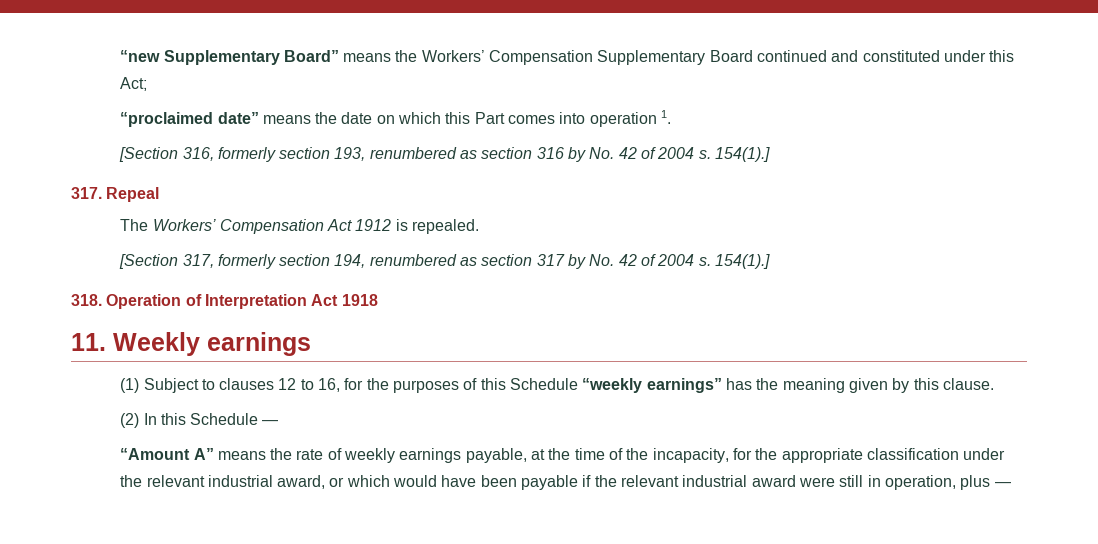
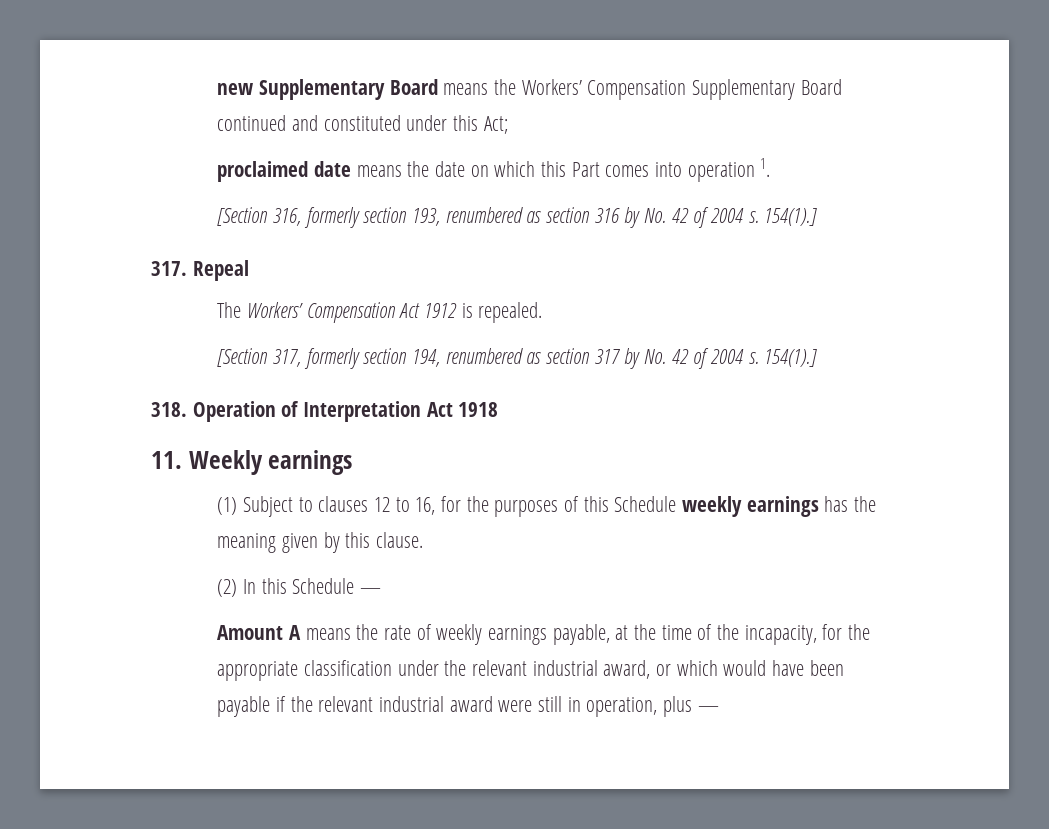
- “new Supplementary Board” means the Workers’ Compensation Supplementary Board continued and constituted under this Act;
+ new Supplementary Board means the Workers’ Compensation Supplementary Board continued and constituted under this Act;
- “proclaimed date” means the date on which this Part comes into operation 1.
+ proclaimed date means the date on which this Part comes into operation 1.
- (1) Subject to clauses 12 to 16, for the purposes of this Schedule “weekly earnings” has the meaning given by this clause.
+ (1) Subject to clauses 12 to 16, for the purposes of this Schedule weekly earnings has the meaning given by this clause.
- “Amount A” means the rate of weekly earnings payable, at the time of the incapacity, for the appropriate classification under the relevant industrial award, or which would have been payable if the relevant industrial award were still in operation, plus —
+ Amount A means the rate of weekly earnings payable, at the time of the incapacity, for the appropriate classification under the relevant industrial award, or which would have been payable if the relevant industrial award were still in operation, plus —

